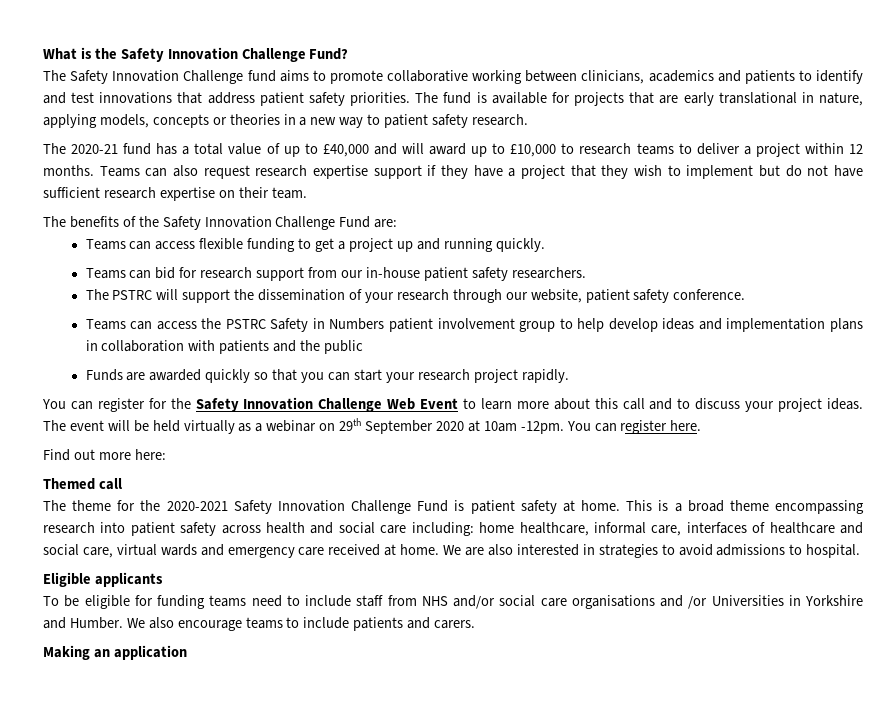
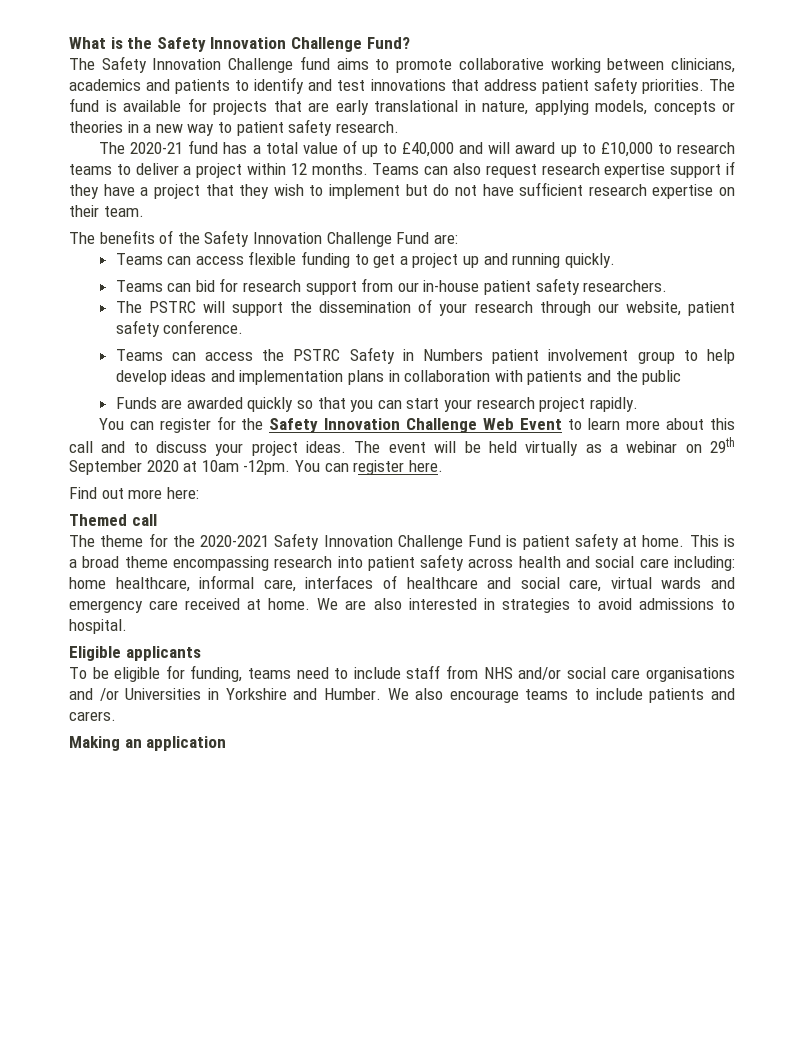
- To be eligible for funding teams need to include staff from NHS and/or social care organisations and /or Universities in Yorkshire and Humber.
+ To be eligible for funding, teams need to include staff from NHS and/or social care organisations and /or Universities in Yorkshire and Humber.

